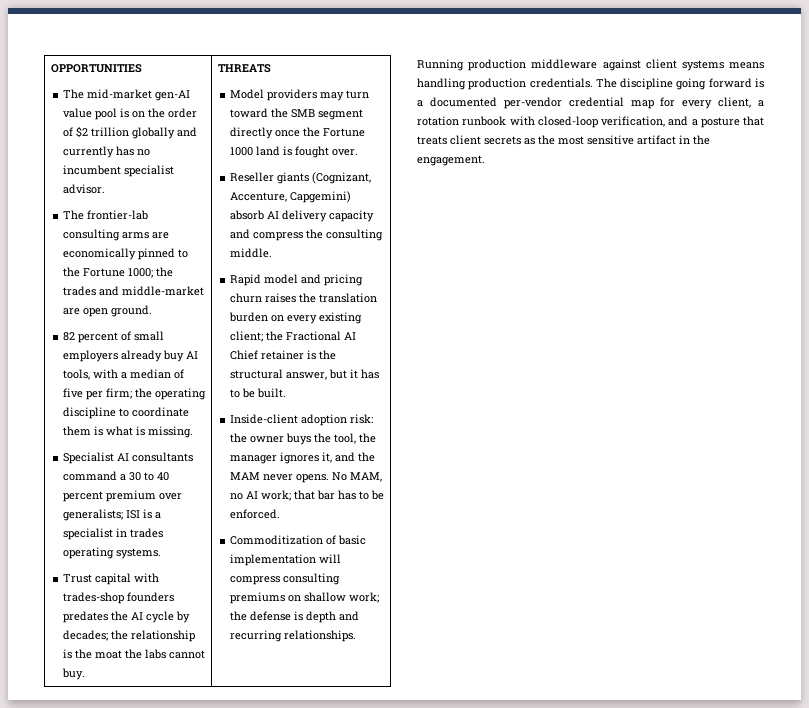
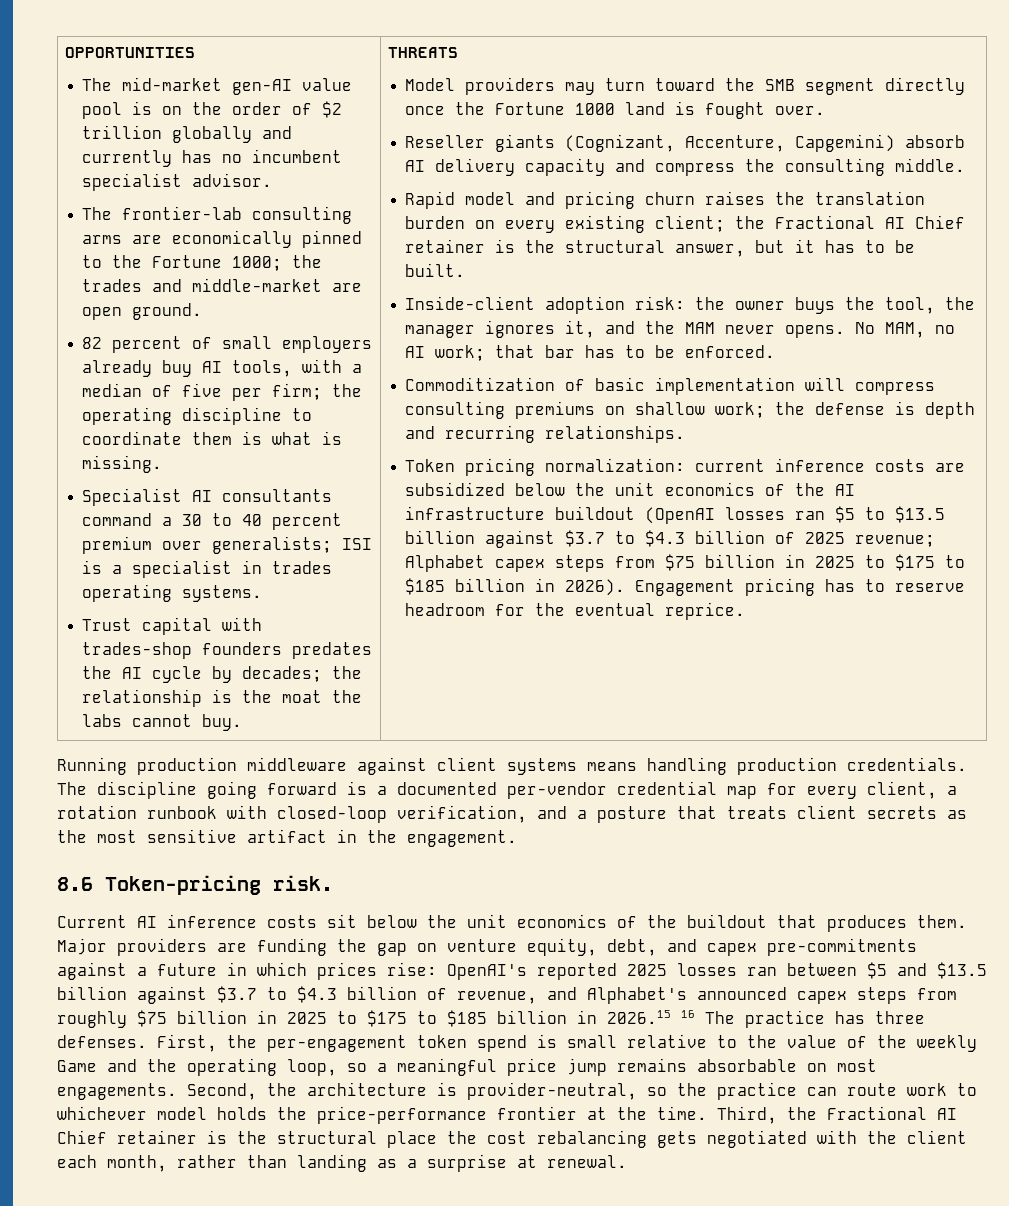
+ Token pricing normalization: current inference costs are subsidized below the unit economics of the AI infrastructure buildout (OpenAI losses ran $5 to $13.5 billion against $3.7 to $4.3 billion of 2025 revenue; Alphabet capex steps from $75 billion in 2025 to $175 to $185 billion in 2026). Engagement pricing has to reserve headroom for the eventual reprice.
+ 8.6 Token-pricing risk.
+ Current AI inference costs sit below the unit economics of the buildout that produces them. Major providers are funding the gap on venture equity, debt, and capex pre-commitments against a future in which prices rise: OpenAI's reported 2025 losses ran between $5 and $13.5 billion against $3.7 to $4.3 billion of revenue, and Alphabet's announced capex steps from roughly $75 billion in 2025 to $175 to $185 billion in 2026.15 16 The practice has three defenses. First, the per-engagement token spend is small relative to the value of the weekly Game and the operating loop, so a meaningful price jump remains absorbable on most engagements. Second, the architecture is provider-neutral, so the practice can route work to whichever model holds the price-performance frontier at the time. Third, the Fractional AI Chief retainer is the structural place the cost rebalancing gets negotiated with the client each month, rather than landing as a surprise at renewal.

